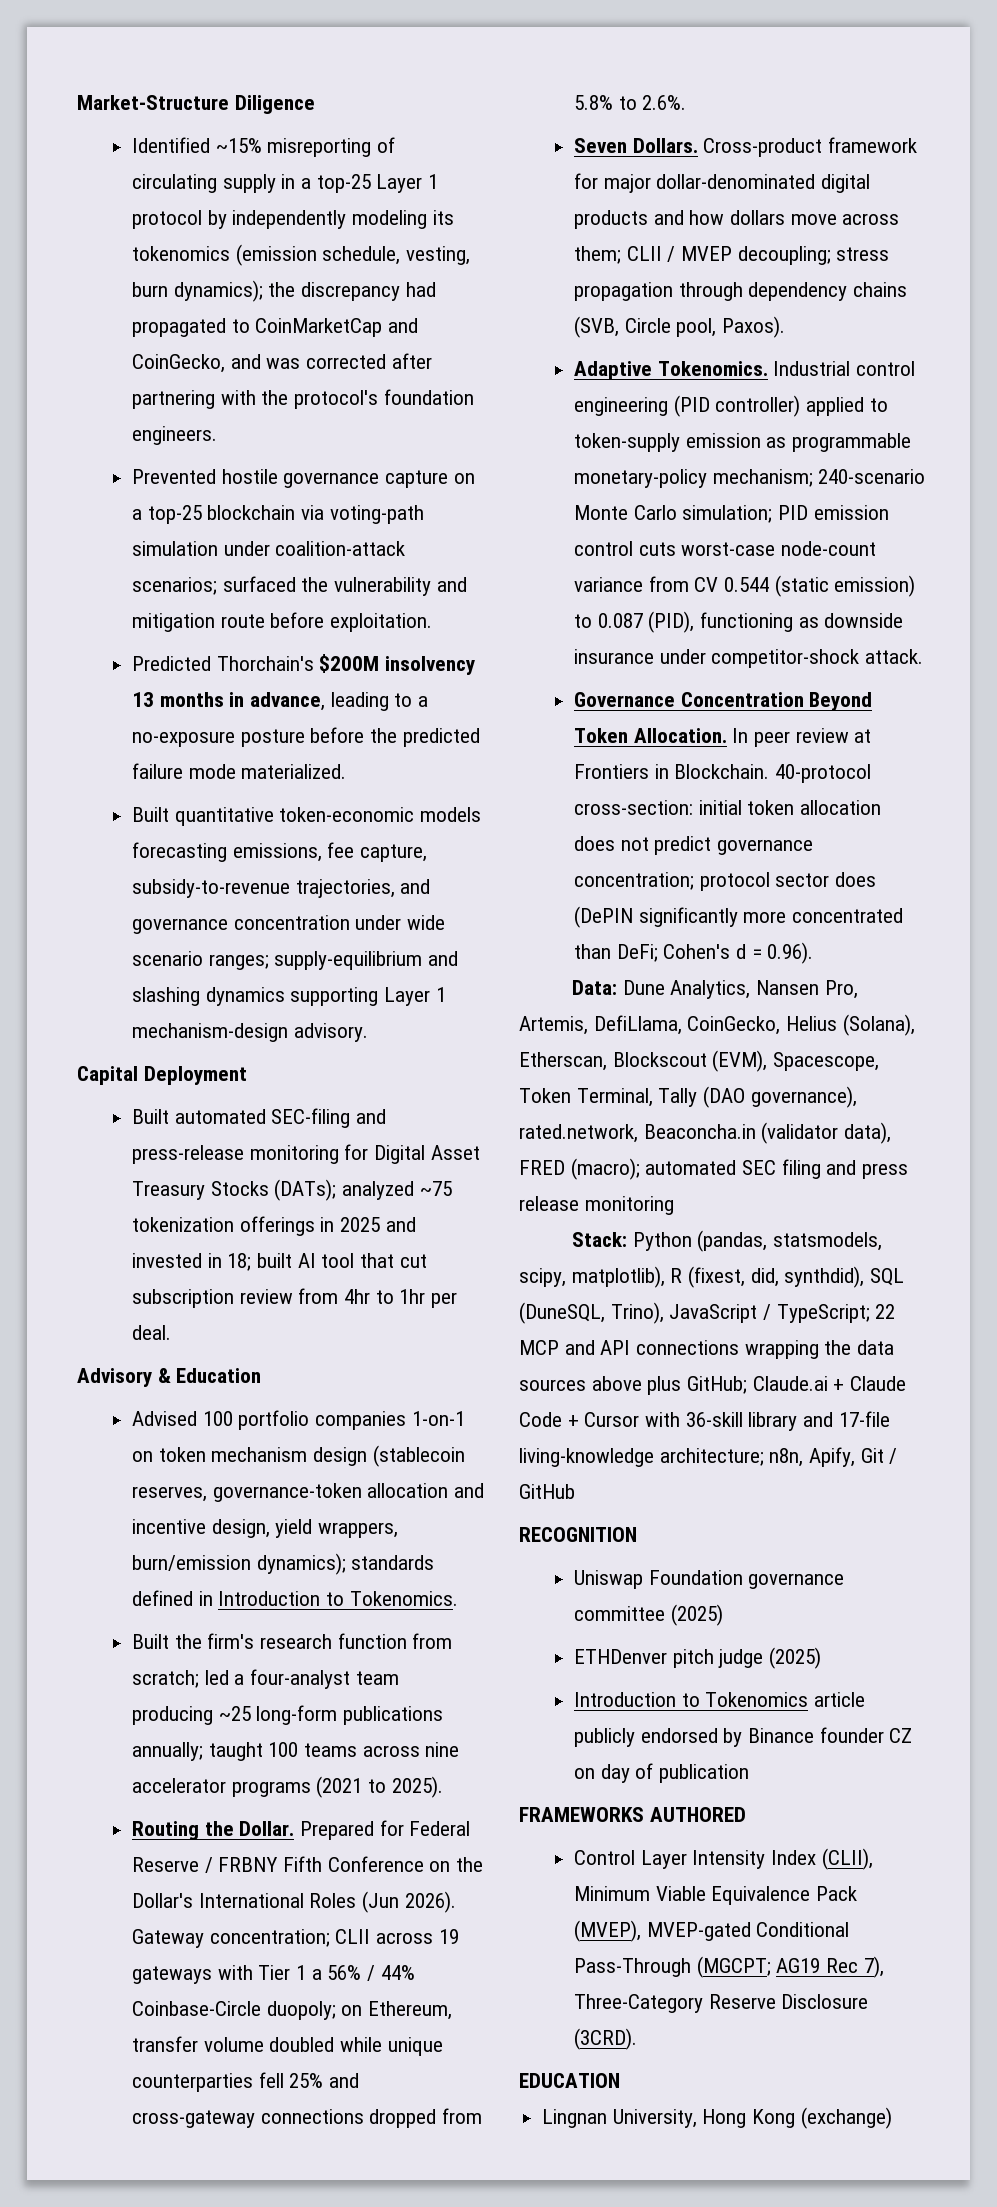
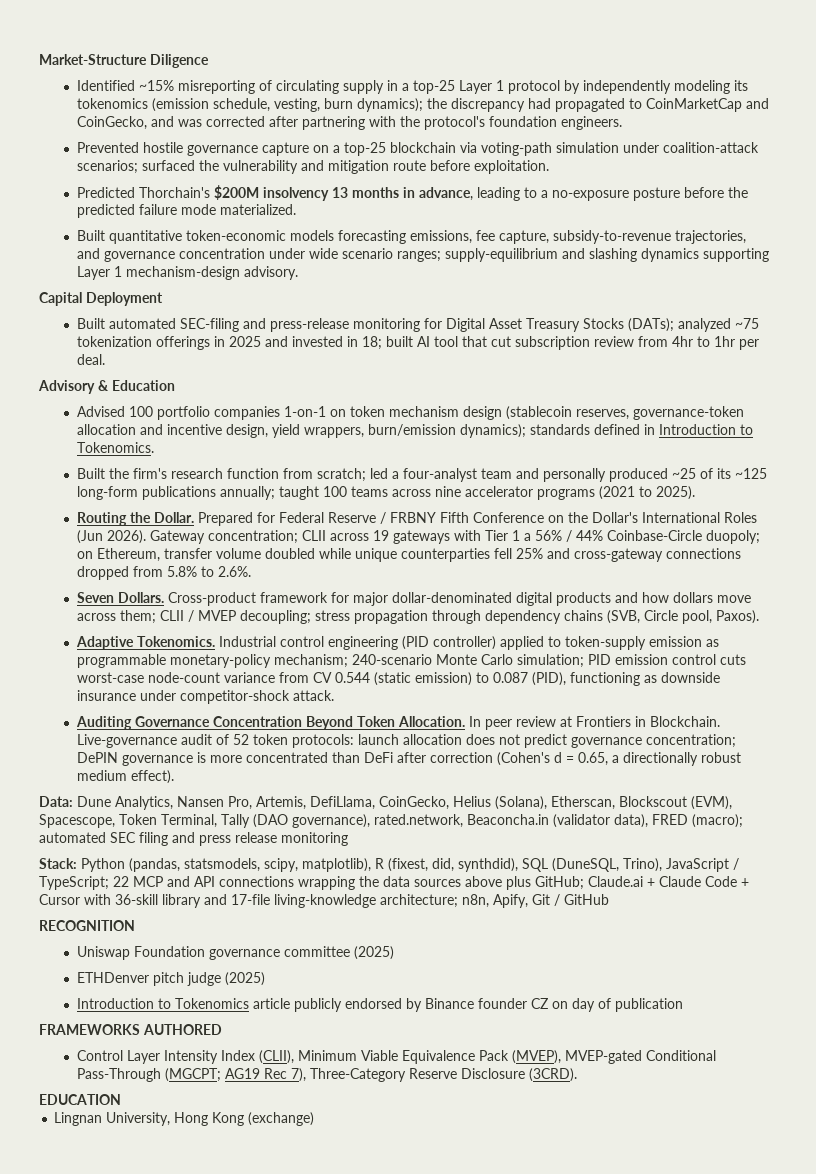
- Built the firm's research function from scratch; led a four-analyst team producing ~25 long-form publications annually; taught 100 teams across nine accelerator programs (2021 to 2025).
+ Built the firm's research function from scratch; led a four-analyst team and personally produced ~25 of its ~125 long-form publications annually; taught 100 teams across nine accelerator programs (2021 to 2025).
- Governance Concentration Beyond Token Allocation.
+ Auditing Governance Concentration Beyond Token Allocation.
- 40-protocol cross-section: initial token allocation does not predict governance concentration; protocol sector does (DePIN significantly more concentrated than DeFi; Cohen's d = 0.96).
+ Live-governance audit of 52 token protocols: launch allocation does not predict governance concentration; DePIN governance is more concentrated than DeFi after correction (Cohen's d = 0.65, a directionally robust medium effect).

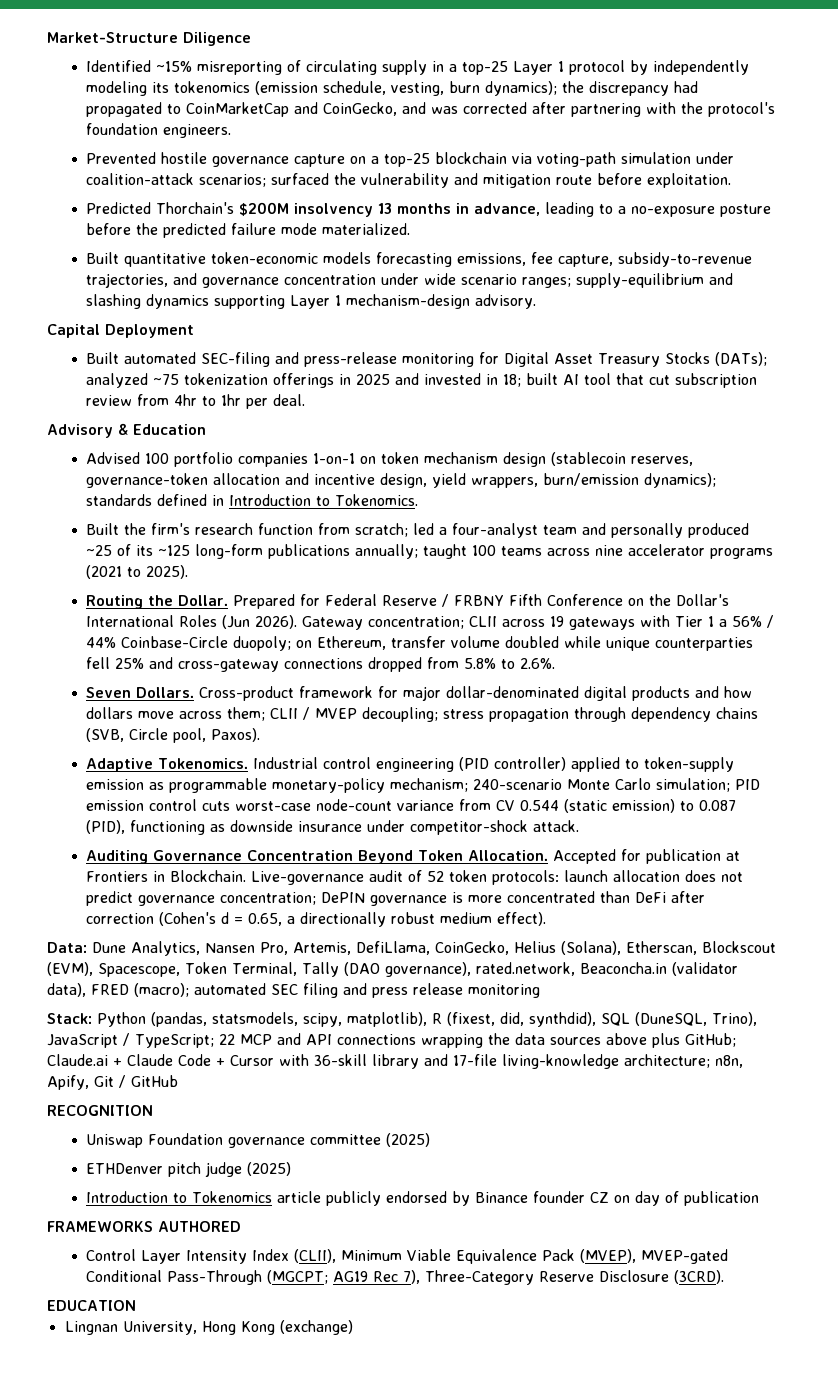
- In peer review at Frontiers in Blockchain.
+ Accepted for publication at Frontiers in Blockchain.

